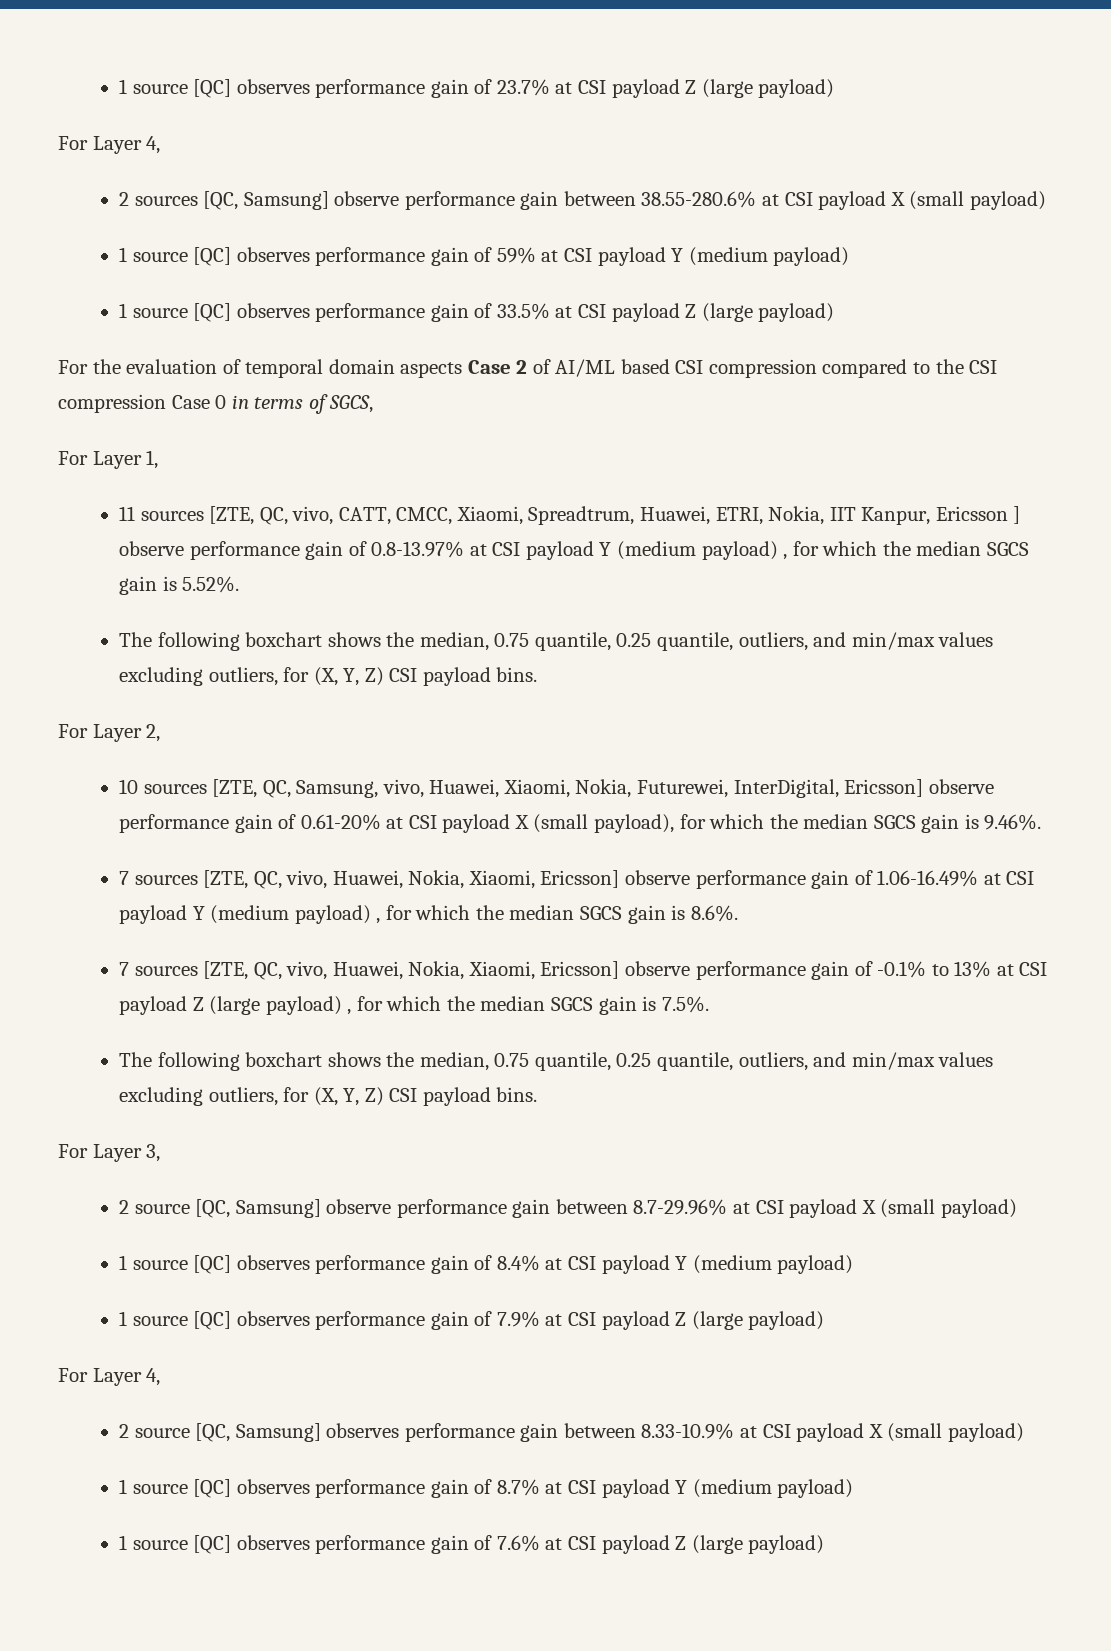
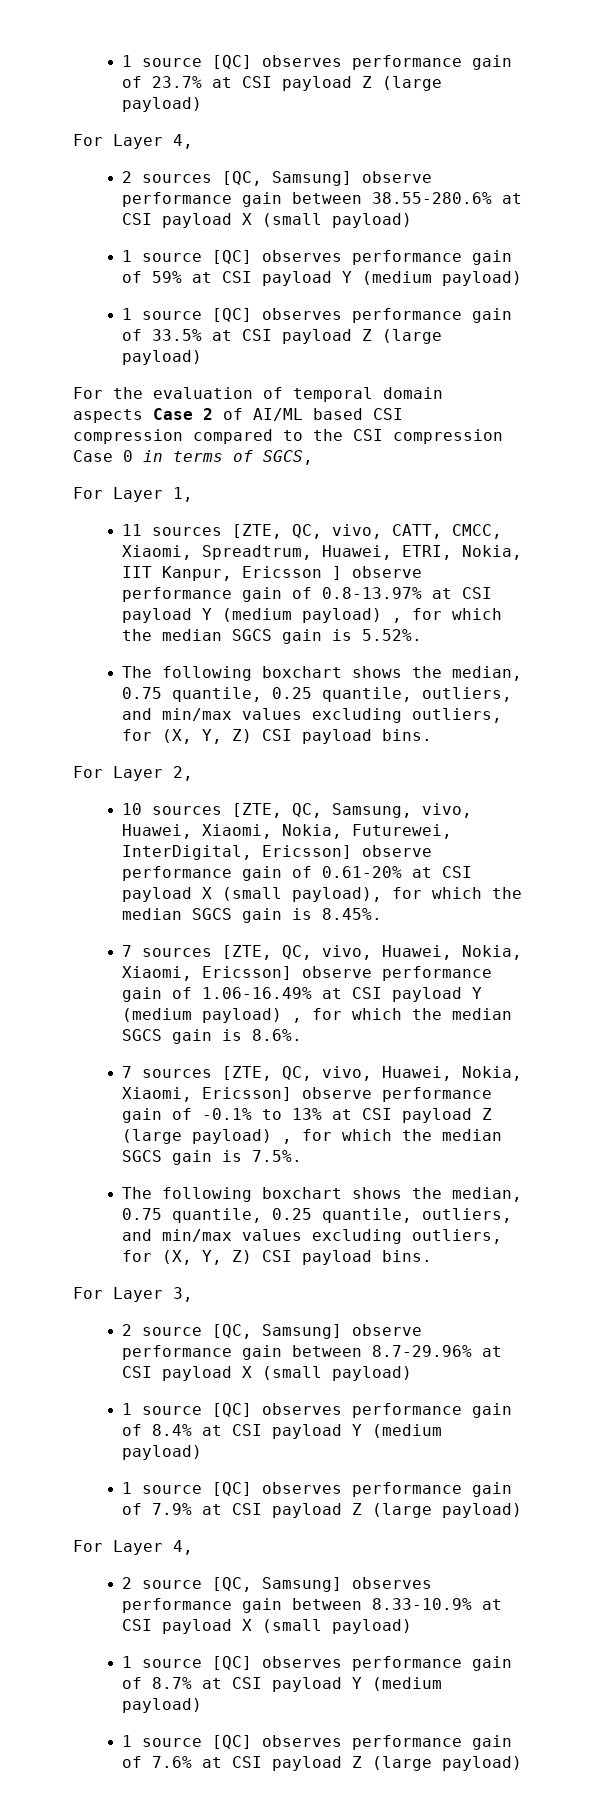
- 10 sources [ZTE, QC, Samsung, vivo, Huawei, Xiaomi, Nokia, Futurewei, InterDigital, Ericsson] observe performance gain of 0.61-20% at CSI payload X (small payload), for which the median SGCS gain is 9.46%.
+ 10 sources [ZTE, QC, Samsung, vivo, Huawei, Xiaomi, Nokia, Futurewei, InterDigital, Ericsson] observe performance gain of 0.61-20% at CSI payload X (small payload), for which the median SGCS gain is 8.45%.

